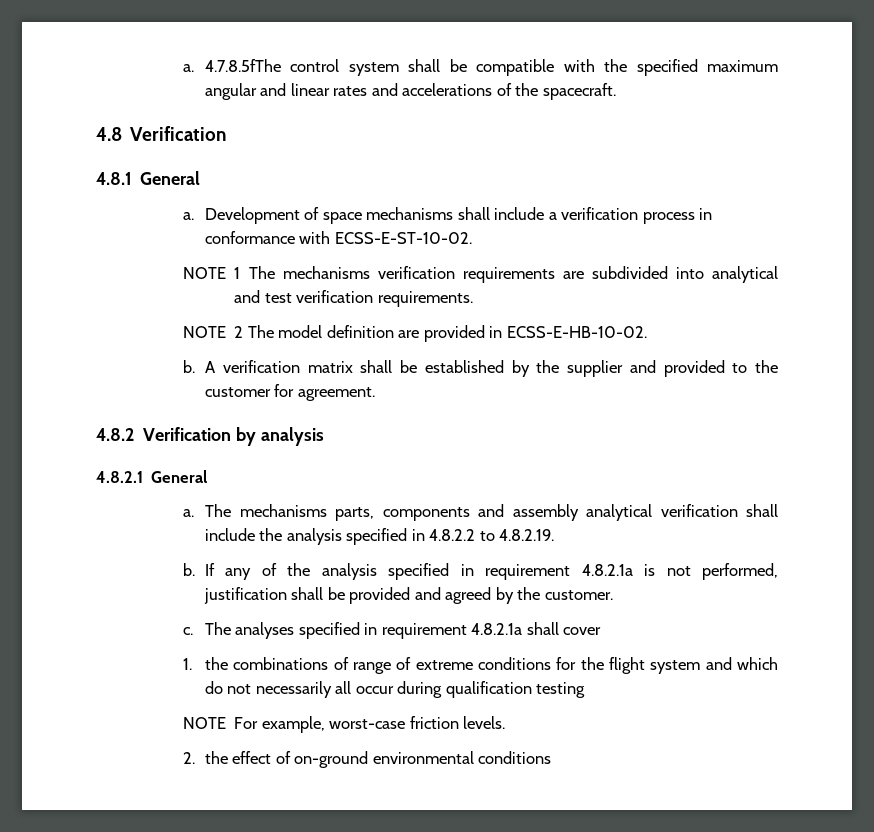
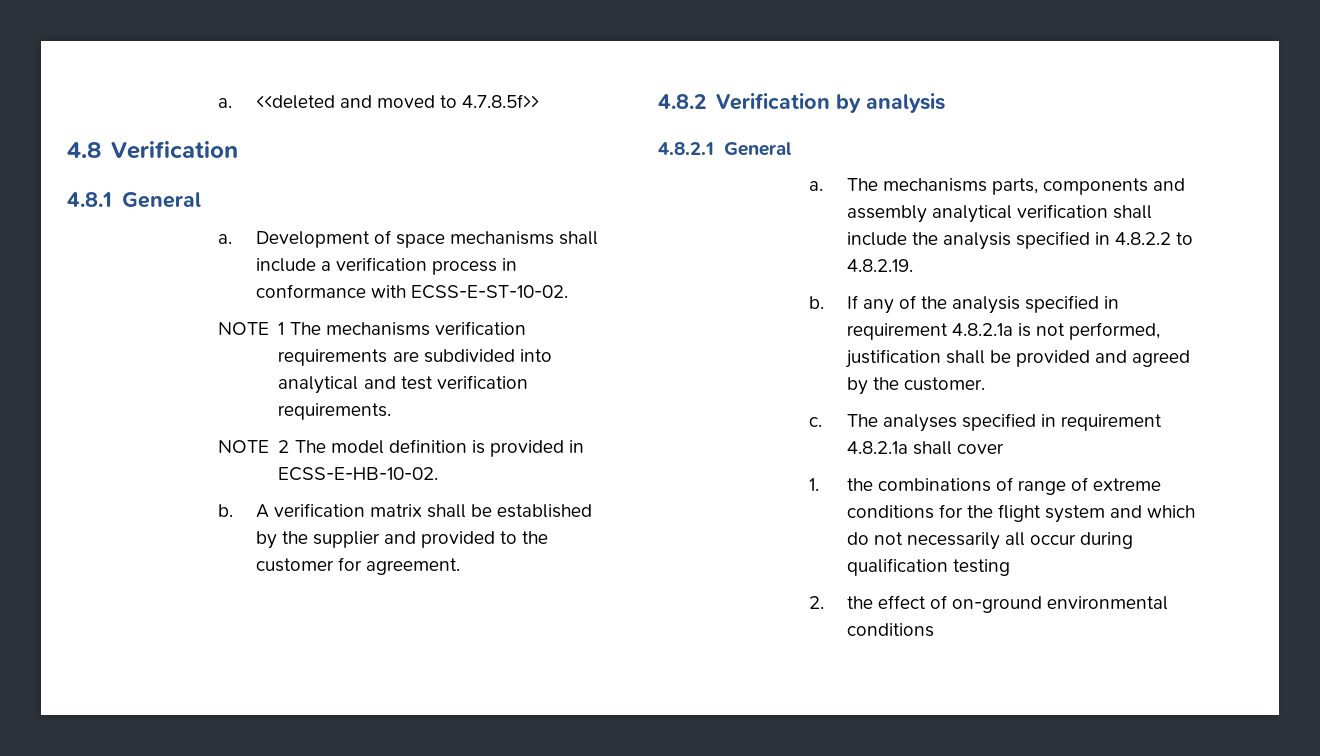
- a. 4.7.8.5fThe control system shall be compatible with the specified maximum angular and linear rates and accelerations of the spacecraft.
+ a. <<deleted and moved to 4.7.8.5f>>
- NOTE 2 The model definition are provided in ECSS-E-HB-10-02.
+ NOTE 2 The model definition is provided in ECSS-E-HB-10-02.
- NOTE For example, worst-case friction levels.

